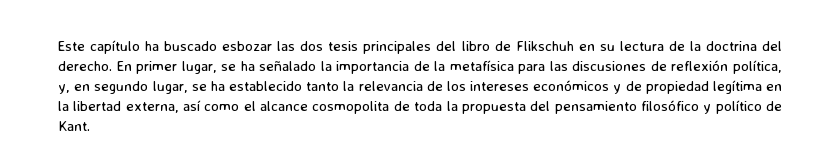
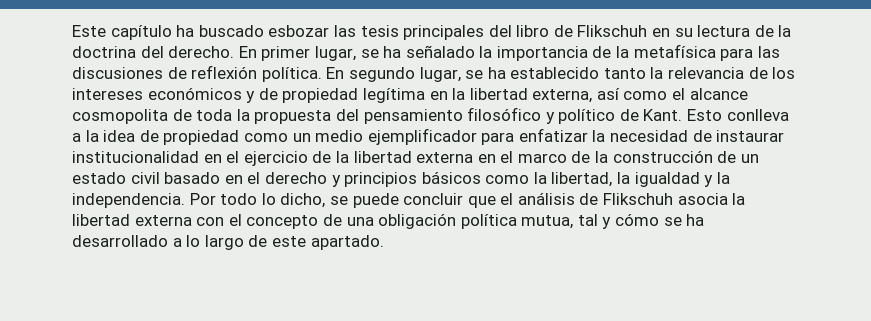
- Este capítulo ha buscado esbozar las dos tesis principales del libro de Flikschuh en su lectura de la doctrina del derecho.
+ Este capítulo ha buscado esbozar las tesis principales del libro de Flikschuh en su lectura de la doctrina del derecho.
- En primer lugar, se ha señalado la importancia de la metafísica para las discusiones de reflexión política, y, en segundo lugar, se ha establecido tanto la relevancia de los intereses económicos y de propiedad legítima en la libertad externa, así como el alcance cosmopolita de toda la propuesta del pensamiento filosófico y político de Kant.
+ En primer lugar, se ha señalado la importancia de la metafísica para las discusiones de reflexión política. En segundo lugar, se ha establecido tanto la relevancia de los intereses económicos y de propiedad legítima en la libertad externa, así como el alcance cosmopolita de toda la propuesta del pensamiento filosófico y político de Kant.
+ Esto conlleva a la idea de propiedad como un medio ejemplificador para enfatizar la necesidad de instaurar institucionalidad en el ejercicio de la libertad externa en el marco de la construcción de un estado civil basado en el derecho y principios básicos como la libertad, la igualdad y la independencia. Por todo lo dicho, se puede concluir que el análisis de Flikschuh asocia la libertad externa con el concepto de una obligación política mutua, tal y cómo se ha desarrollado a lo largo de este apartado.

